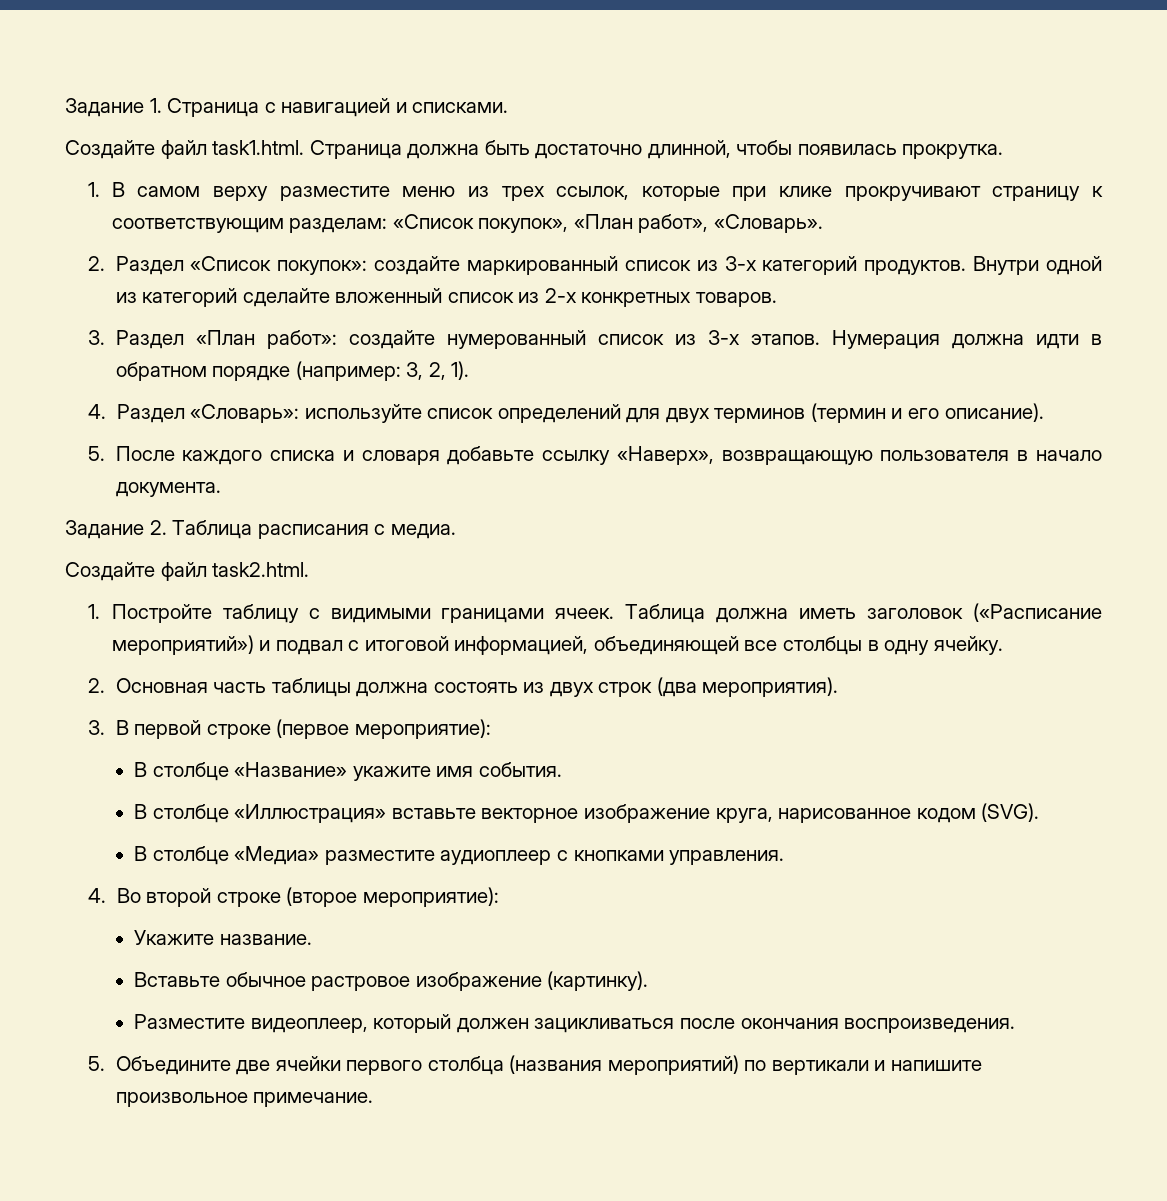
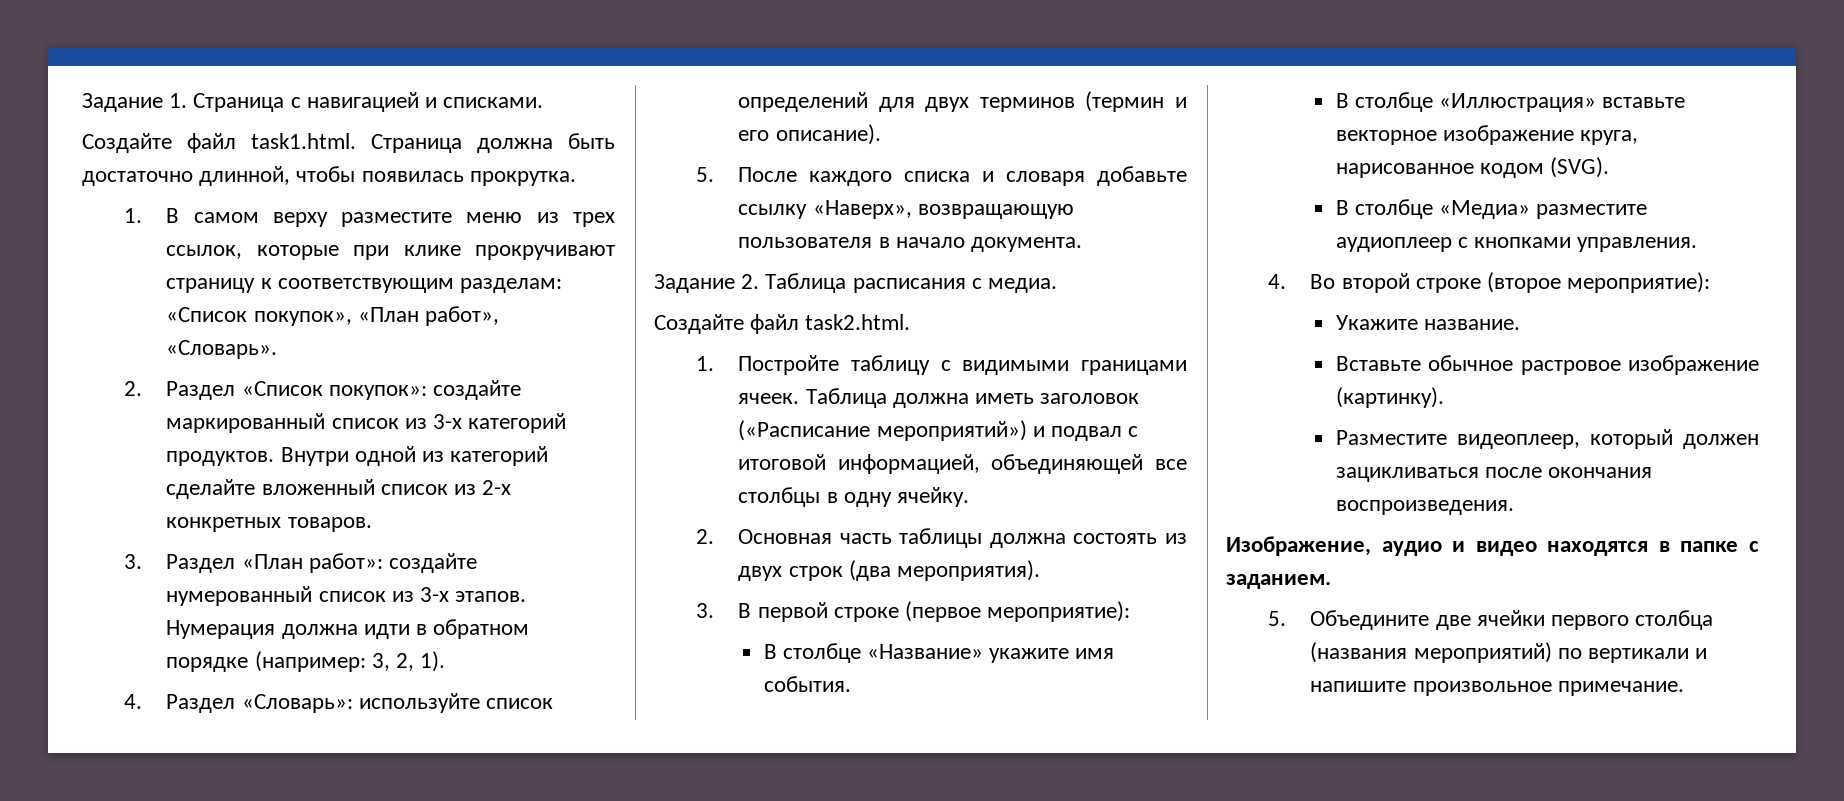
+ Изображение, аудио и видео находятся в папке с заданием.

